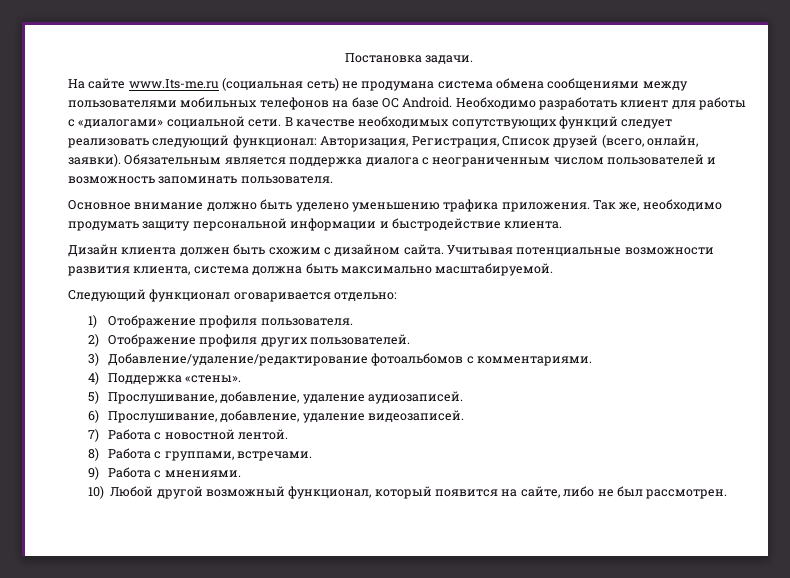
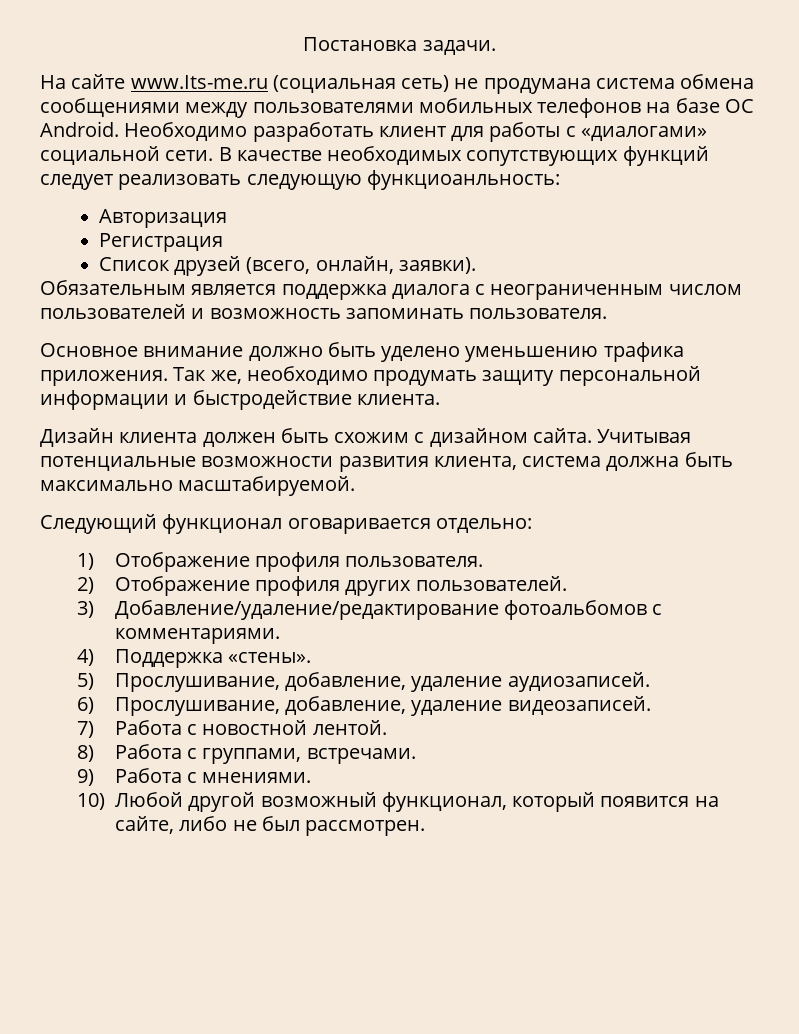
- В качестве необходимых сопутствующих функций следует реализовать следующий функционал: Авторизация, Регистрация, Список друзей (всего, онлайн, заявки). Обязательным является поддержка диалога с неограниченным числом пользователей и возможность запоминать пользователя.
+ В качестве необходимых сопутствующих функций следует реализовать следующую функциоанльность:
+ Авторизация
+ Регистрация
+ Список друзей (всего, онлайн, заявки).
+ Обязательным является поддержка диалога с неограниченным числом пользователей и возможность запоминать пользователя.

